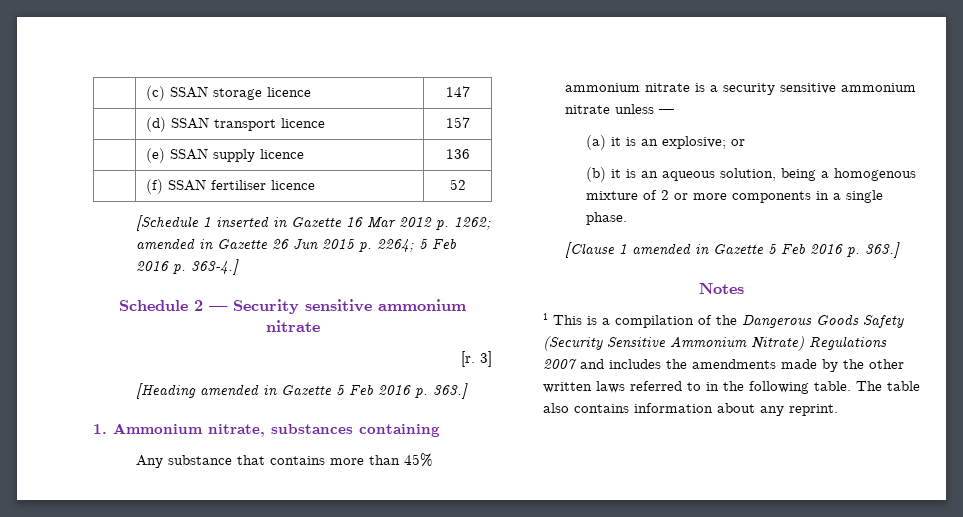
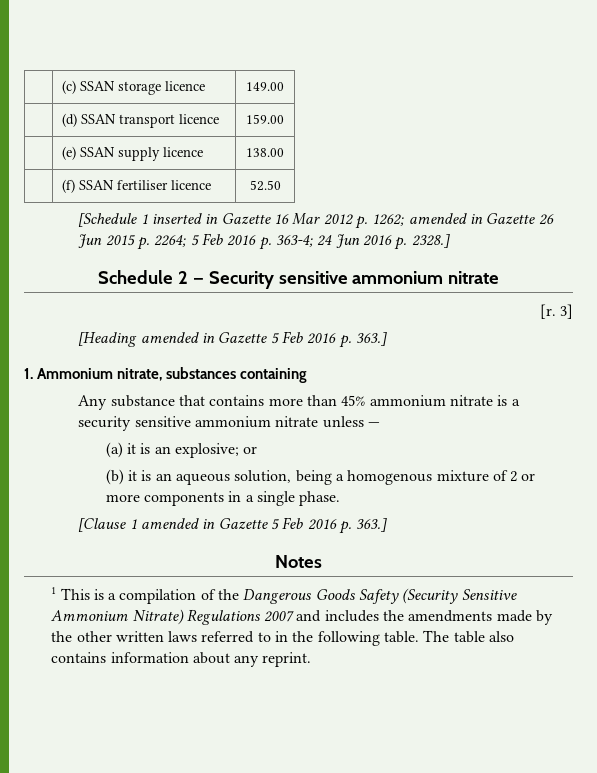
- | (c) SSAN storage licence | 147
+ | (c) SSAN storage licence | 149.00
- | (d) SSAN transport licence | 157
+ | (d) SSAN transport licence | 159.00
- | (e) SSAN supply licence | 136
+ | (e) SSAN supply licence | 138.00
- | (f) SSAN fertiliser licence | 52
+ | (f) SSAN fertiliser licence | 52.50
- [Schedule 1 inserted in Gazette 16 Mar 2012 p. 1262; amended in Gazette 26 Jun 2015 p. 2264; 5 Feb 2016 p. 363-4.]
+ [Schedule 1 inserted in Gazette 16 Mar 2012 p. 1262; amended in Gazette 26 Jun 2015 p. 2264; 5 Feb 2016 p. 363-4; 24 Jun 2016 p. 2328.]

